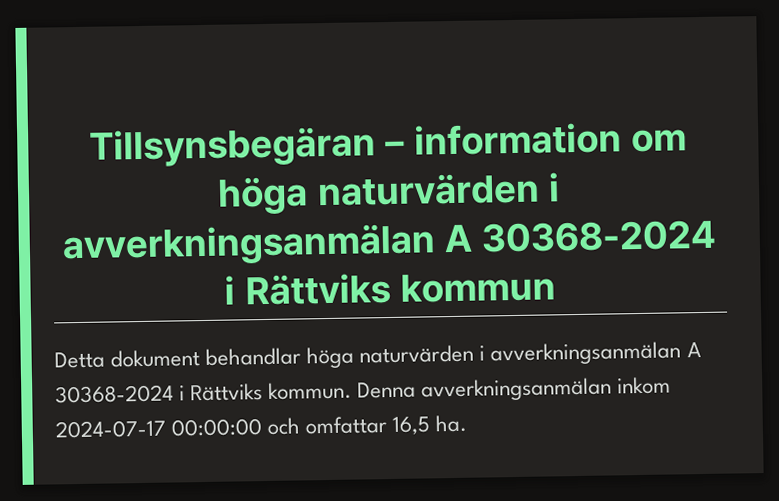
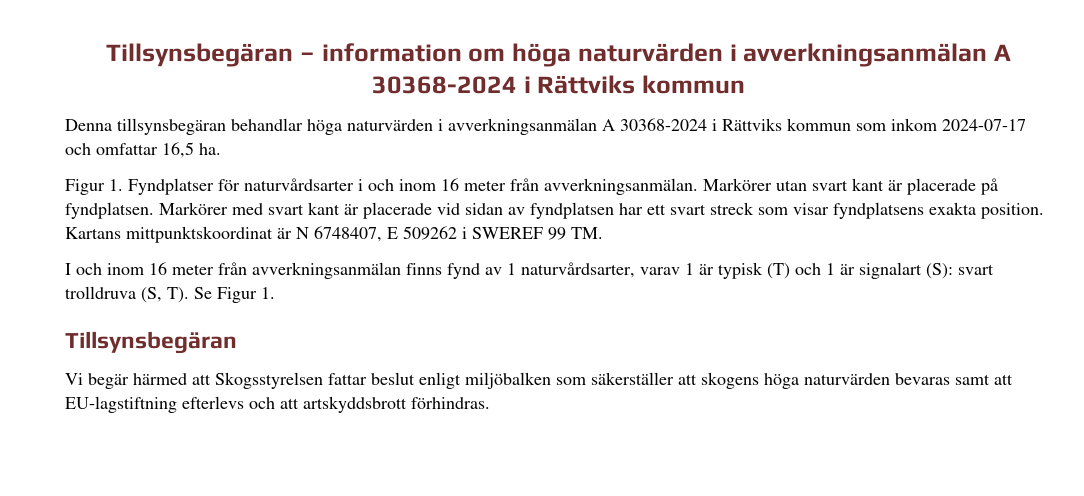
- Detta dokument behandlar höga naturvärden i avverkningsanmälan A 30368-2024 i Rättviks kommun. Denna avverkningsanmälan inkom 2024-07-17 00:00:00 och omfattar 16,5 ha.
+ Denna tillsynsbegäran behandlar höga naturvärden i avverkningsanmälan A 30368-2024 i Rättviks kommun som inkom 2024-07-17 och omfattar 16,5 ha.
+ Figur 1. Fyndplatser för naturvårdsarter i och inom 16 meter från avverkningsanmälan. Markörer utan svart kant är placerade på fyndplatsen. Markörer med svart kant är placerade vid sidan av fyndplatsen har ett svart streck som visar fyndplatsens exakta position. Kartans mittpunktskoordinat är N 6748407, E 509262 i SWEREF 99 TM.
+ I och inom 16 meter från avverkningsanmälan finns fynd av 1 naturvårdsarter, varav 1 är typisk (T) och 1 är signalart (S): svart trolldruva (S, T). Se Figur 1.
+ Tillsynsbegäran
+ Vi begär härmed att Skogsstyrelsen fattar beslut enligt miljöbalken som säkerställer att skogens höga naturvärden bevaras samt att EU-lagstiftning efterlevs och att artskyddsbrott förhindras.

